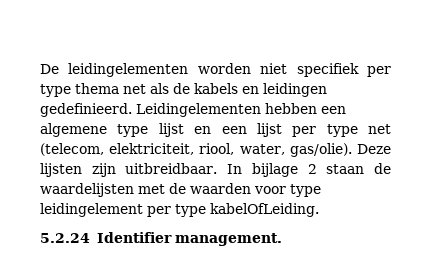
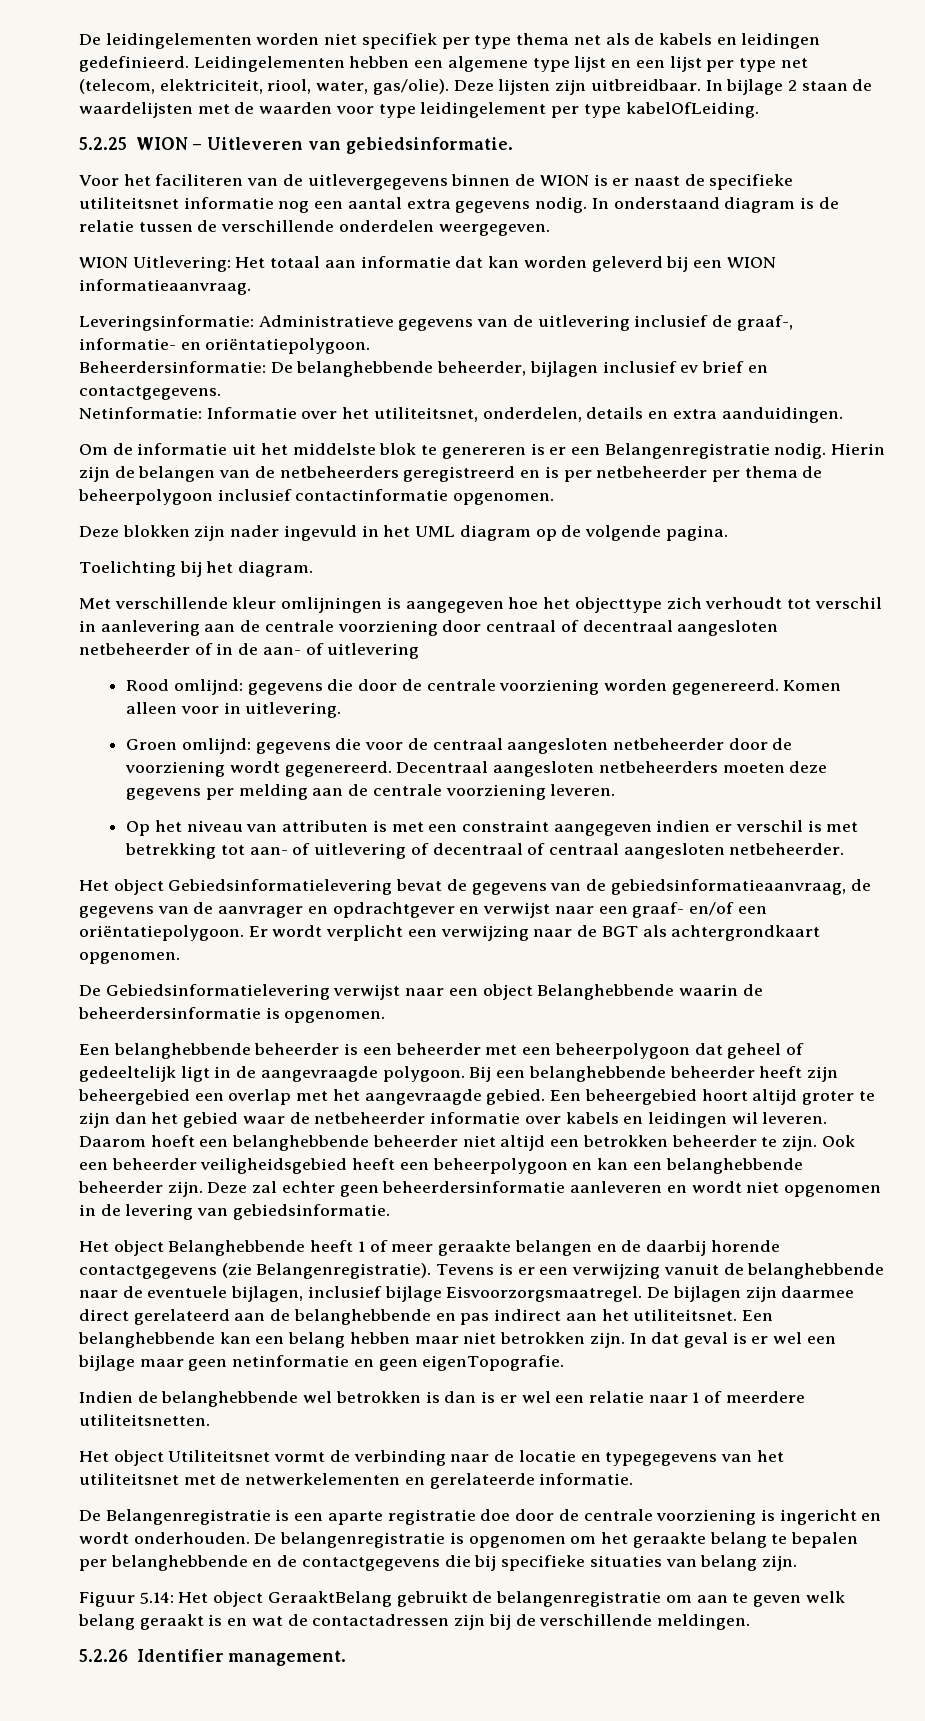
- 5.2.24 Identifier management.
+ 5.2.25 WION – Uitleveren van gebiedsinformatie.
+ Voor het faciliteren van de uitlevergegevens binnen de WION is er naast de specifieke utiliteitsnet informatie nog een aantal extra gegevens nodig. In onderstaand diagram is de relatie tussen de verschillende onderdelen weergegeven.
+ WION Uitlevering: Het totaal aan informatie dat kan worden geleverd bij een WION informatieaanvraag.
+ Leveringsinformatie: Administratieve gegevens van de uitlevering inclusief de graaf-, informatie- en oriëntatiepolygoon.
+ Beheerdersinformatie: De belanghebbende beheerder, bijlagen inclusief ev brief en contactgegevens.
+ Netinformatie: Informatie over het utiliteitsnet, onderdelen, details en extra aanduidingen.
+ Om de informatie uit het middelste blok te genereren is er een Belangenregistratie nodig. Hierin zijn de belangen van de netbeheerders geregistreerd en is per netbeheerder per thema de beheerpolygoon inclusief contactinformatie opgenomen.
+ Deze blokken zijn nader ingevuld in het UML diagram op de volgende pagina.
+ Toelichting bij het diagram.
+ Met verschillende kleur omlijningen is aangegeven hoe het objecttype zich verhoudt tot verschil in aanlevering aan de centrale voorziening door centraal of decentraal aangesloten netbeheerder of in de aan- of uitlevering
+ Rood omlijnd: gegevens die door de centrale voorziening worden gegenereerd. Komen alleen voor in uitlevering.
+ Groen omlijnd: gegevens die voor de centraal aangesloten netbeheerder door de voorziening wordt gegenereerd. Decentraal aangesloten netbeheerders moeten deze gegevens per melding aan de centrale voorziening leveren.
+ Op het niveau van attributen is met een constraint aangegeven indien er verschil is met betrekking tot aan- of uitlevering of decentraal of centraal aangesloten netbeheerder.
+ Het object Gebiedsinformatielevering bevat de gegevens van de gebiedsinformatieaanvraag, de gegevens van de aanvrager en opdrachtgever en verwijst naar een graaf- en/of een oriëntatiepolygoon. Er wordt verplicht een verwijzing naar de BGT als achtergrondkaart opgenomen.
+ De Gebiedsinformatielevering verwijst naar een object Belanghebbende waarin de beheerdersinformatie is opgenomen.
+ Een belanghebbende beheerder is een beheerder met een beheerpolygoon dat geheel of gedeeltelijk ligt in de aangevraagde polygoon. Bij een belanghebbende beheerder heeft zijn beheergebied een overlap met het aangevraagde gebied. Een beheergebied hoort altijd groter te zijn dan het gebied waar de netbeheerder informatie over kabels en leidingen wil leveren. Daarom hoeft een belanghebbende beheerder niet altijd een betrokken beheerder te zijn. Ook een beheerder veiligheidsgebied heeft een beheerpolygoon en kan een belanghebbende beheerder zijn. Deze zal echter geen beheerdersinformatie aanleveren en wordt niet opgenomen in de levering van gebiedsinformatie.
+ Het object Belanghebbende heeft 1 of meer geraakte belangen en de daarbij horende contactgegevens (zie Belangenregistratie). Tevens is er een verwijzing vanuit de belanghebbende naar de eventuele bijlagen, inclusief bijlage Eisvoorzorgsmaatregel. De bijlagen zijn daarmee direct gerelateerd aan de belanghebbende en pas indirect aan het utiliteitsnet. Een belanghebbende kan een belang hebben maar niet betrokken zijn. In dat geval is er wel een bijlage maar geen netinformatie en geen eigenTopografie.
+ Indien de belanghebbende wel betrokken is dan is er wel een relatie naar 1 of meerdere utiliteitsnetten.
+ Het object Utiliteitsnet vormt de verbinding naar de locatie en typegegevens van het utiliteitsnet met de netwerkelementen en gerelateerde informatie.
+ De Belangenregistratie is een aparte registratie doe door de centrale voorziening is ingericht en wordt onderhouden. De belangenregistratie is opgenomen om het geraakte belang te bepalen per belanghebbende en de contactgegevens die bij specifieke situaties van belang zijn.
+ Figuur 5.14: Het object GeraaktBelang gebruikt de belangenregistratie om aan te geven welk belang geraakt is en wat de contactadressen zijn bij de verschillende meldingen.
+ 5.2.26 Identifier management.

